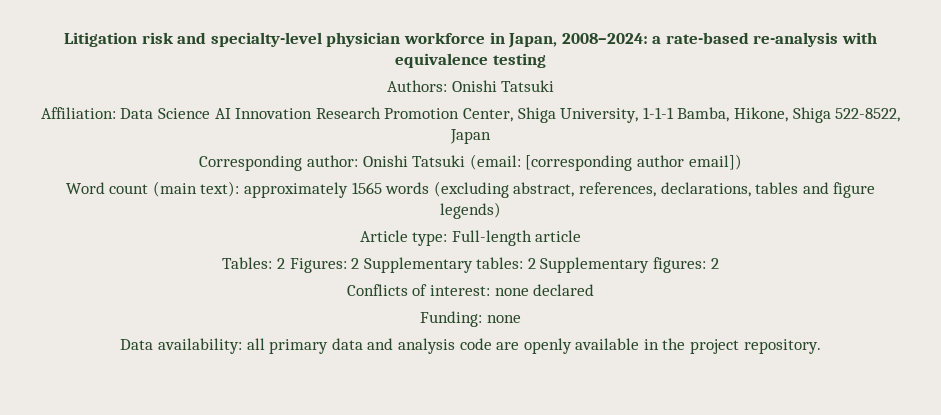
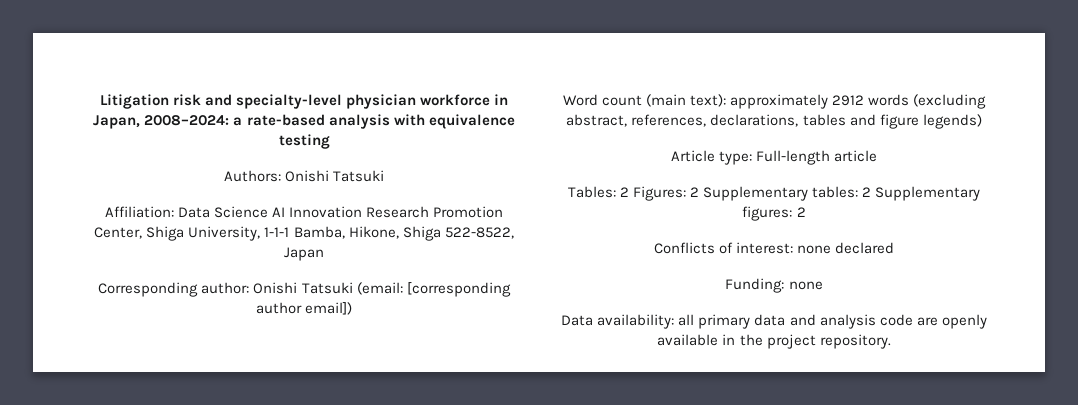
- Litigation risk and specialty-level physician workforce in Japan, 2008–2024: a rate-based re-analysis with equivalence testing
+ Litigation risk and specialty-level physician workforce in Japan, 2008–2024: a rate-based analysis with equivalence testing
- Word count (main text): approximately 1565 words (excluding abstract, references, declarations, tables and figure legends)
+ Word count (main text): approximately 2912 words (excluding abstract, references, declarations, tables and figure legends)

